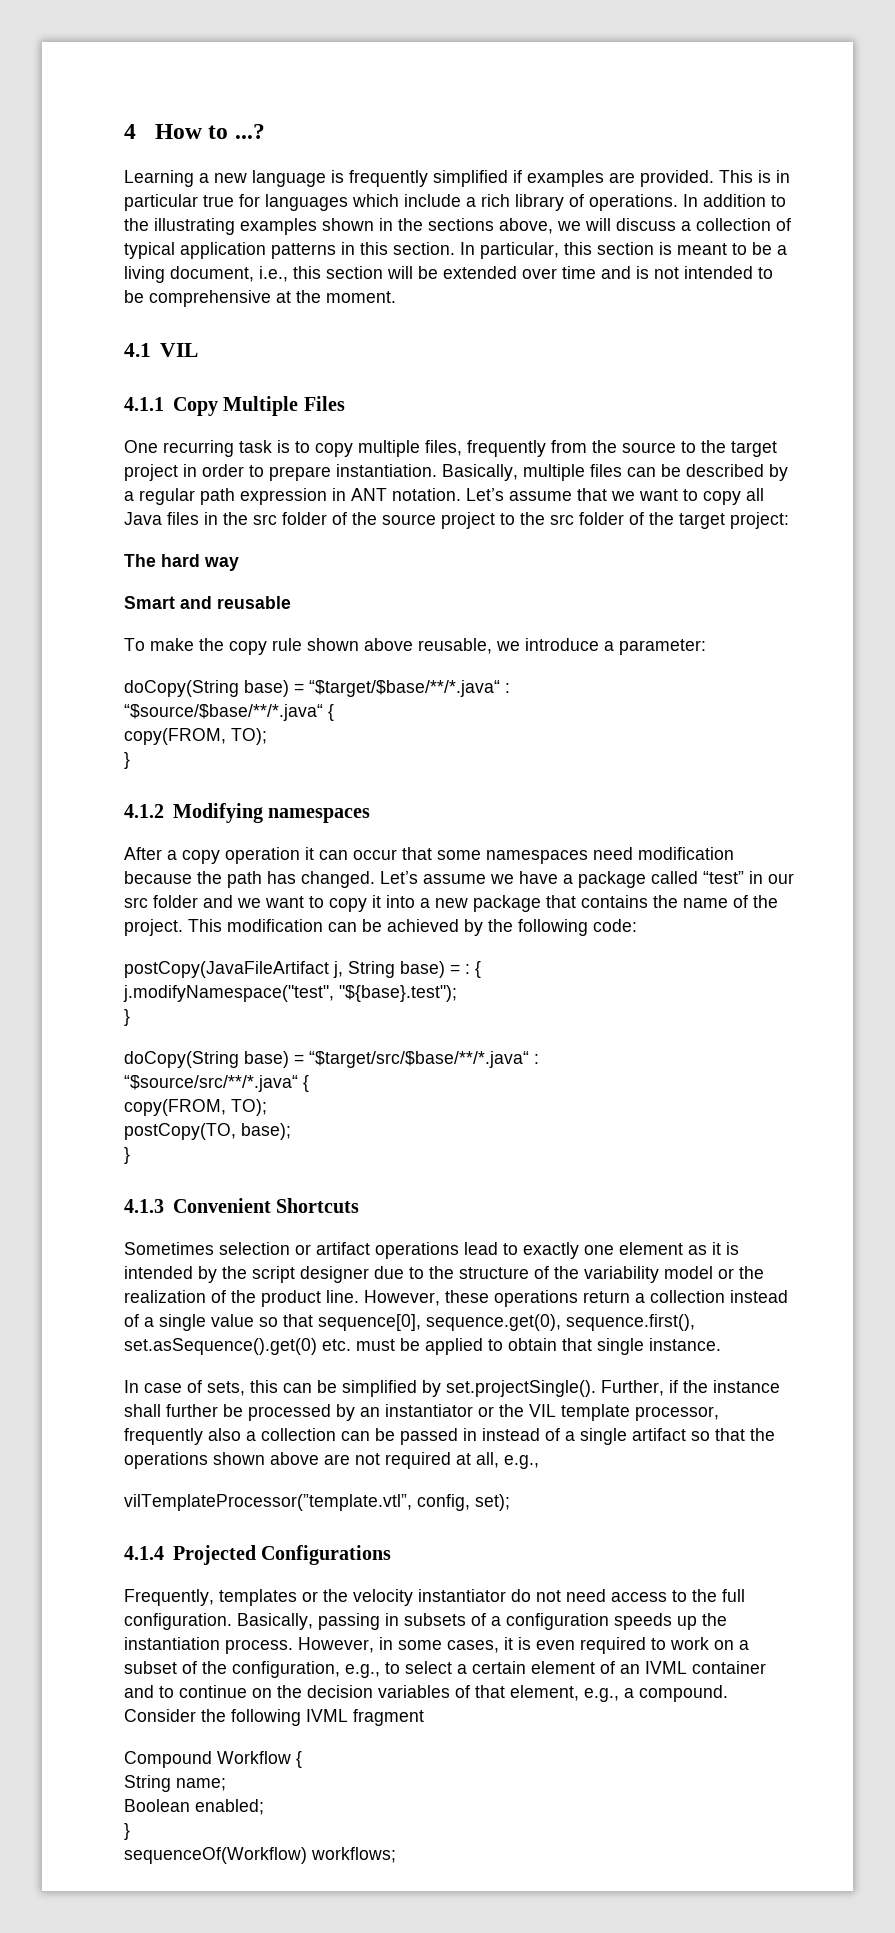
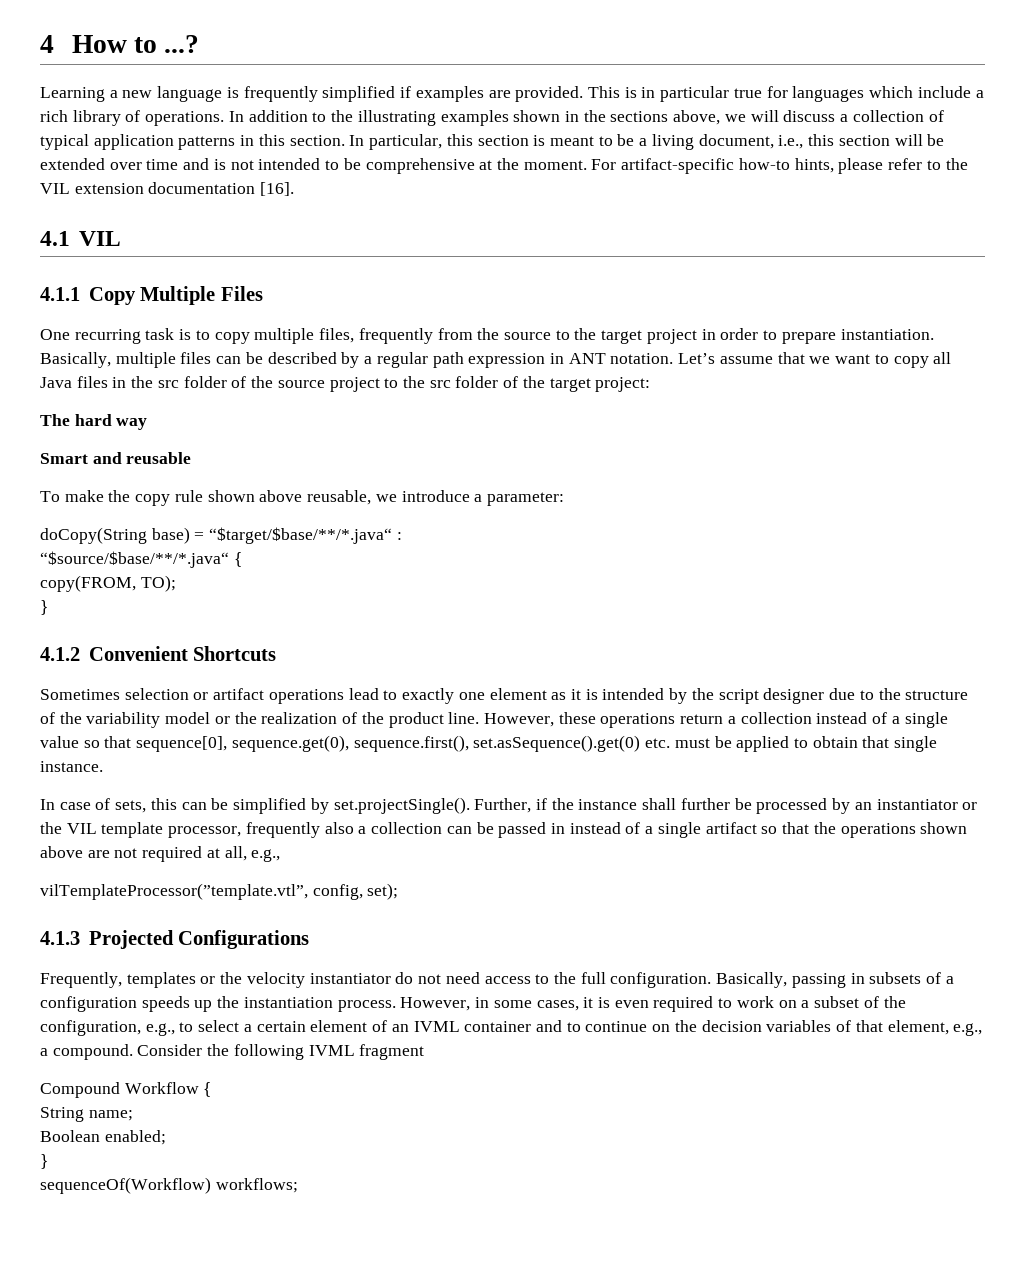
+ For artifact-specific how-to hints, please refer to the VIL extension documentation [16].
- 4.1.2 Modifying namespaces
- After a copy operation it can occur that some namespaces need modification because the path has changed. Let’s assume we have a package called “test” in our src folder and we want to copy it into a new package that contains the name of the project. This modification can be achieved by the following code:
- postCopy(JavaFileArtifact j, String base) = : {
- j.modifyNamespace("test", "${base}.test");
- }
- doCopy(String base) = “$target/src/$base/**/*.java“ :
- “$source/src/**/*.java“ {
- copy(FROM, TO);
- postCopy(TO, base);
- }
- 4.1.3 Convenient Shortcuts
+ 4.1.2 Convenient Shortcuts
- 4.1.4 Projected Configurations
+ 4.1.3 Projected Configurations

